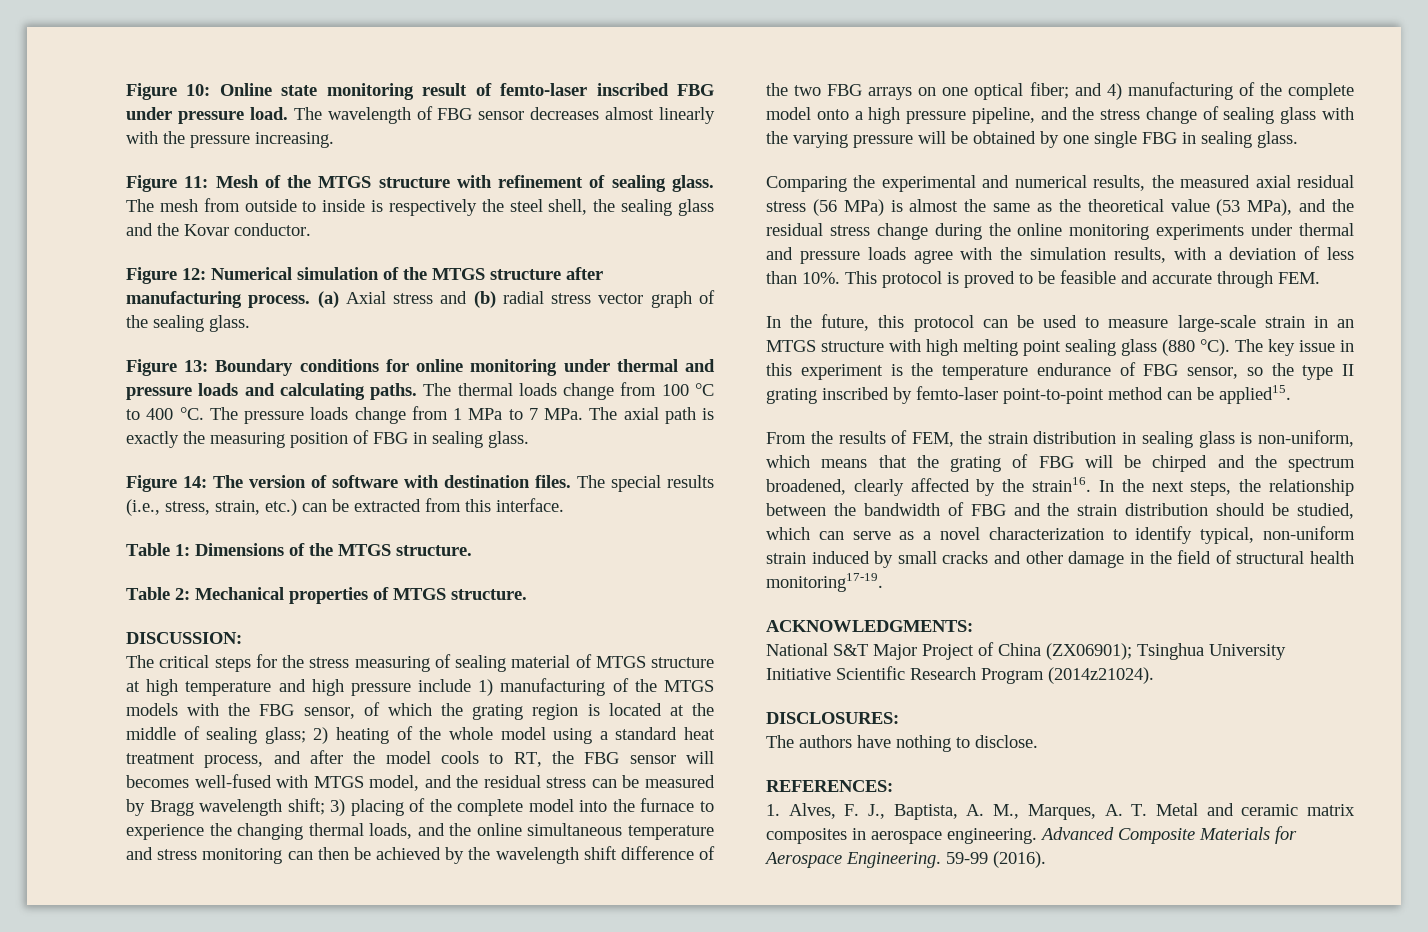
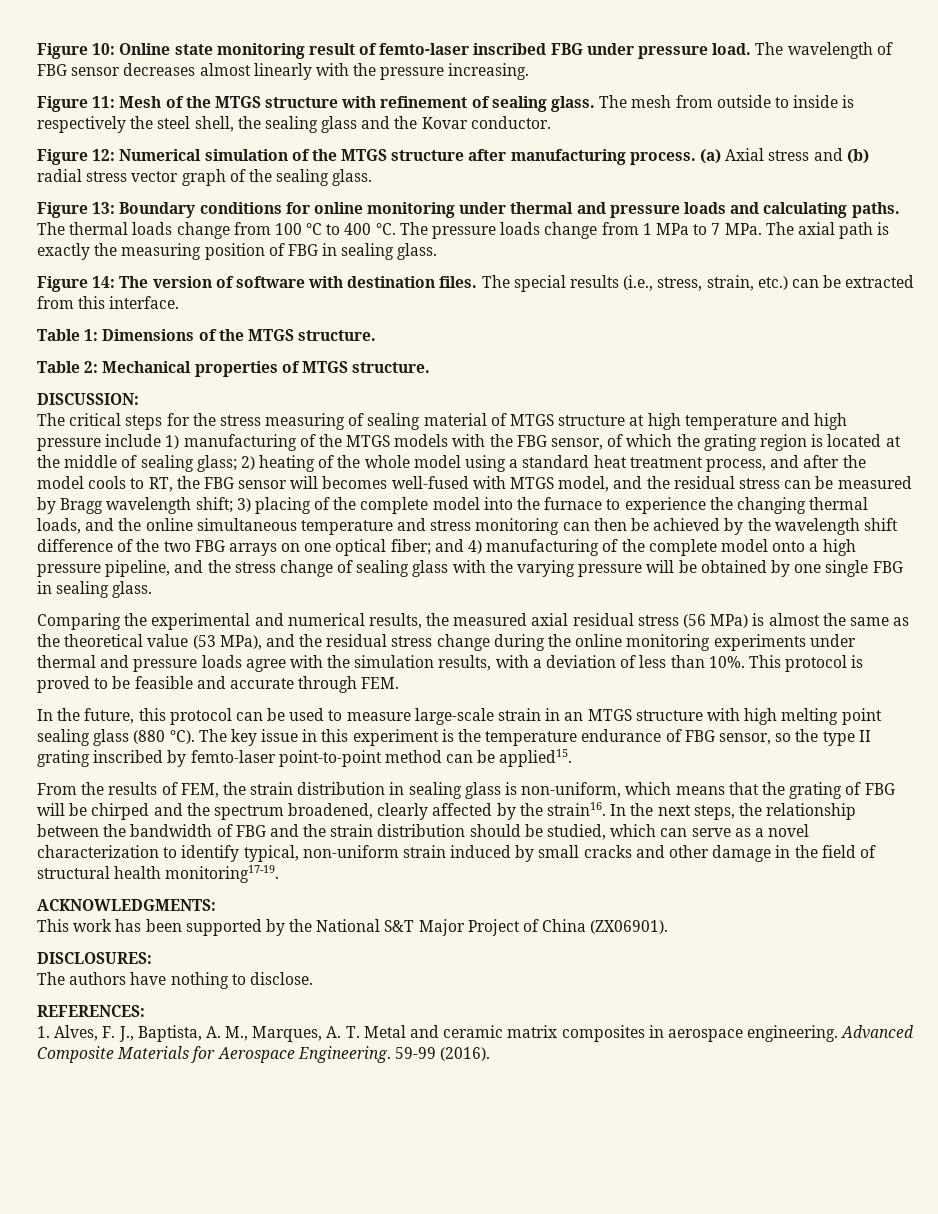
- National S&T Major Project of China (ZX06901); Tsinghua University Initiative Scientific Research Program (2014z21024).
+ This work has been supported by the National S&T Major Project of China (ZX06901).

